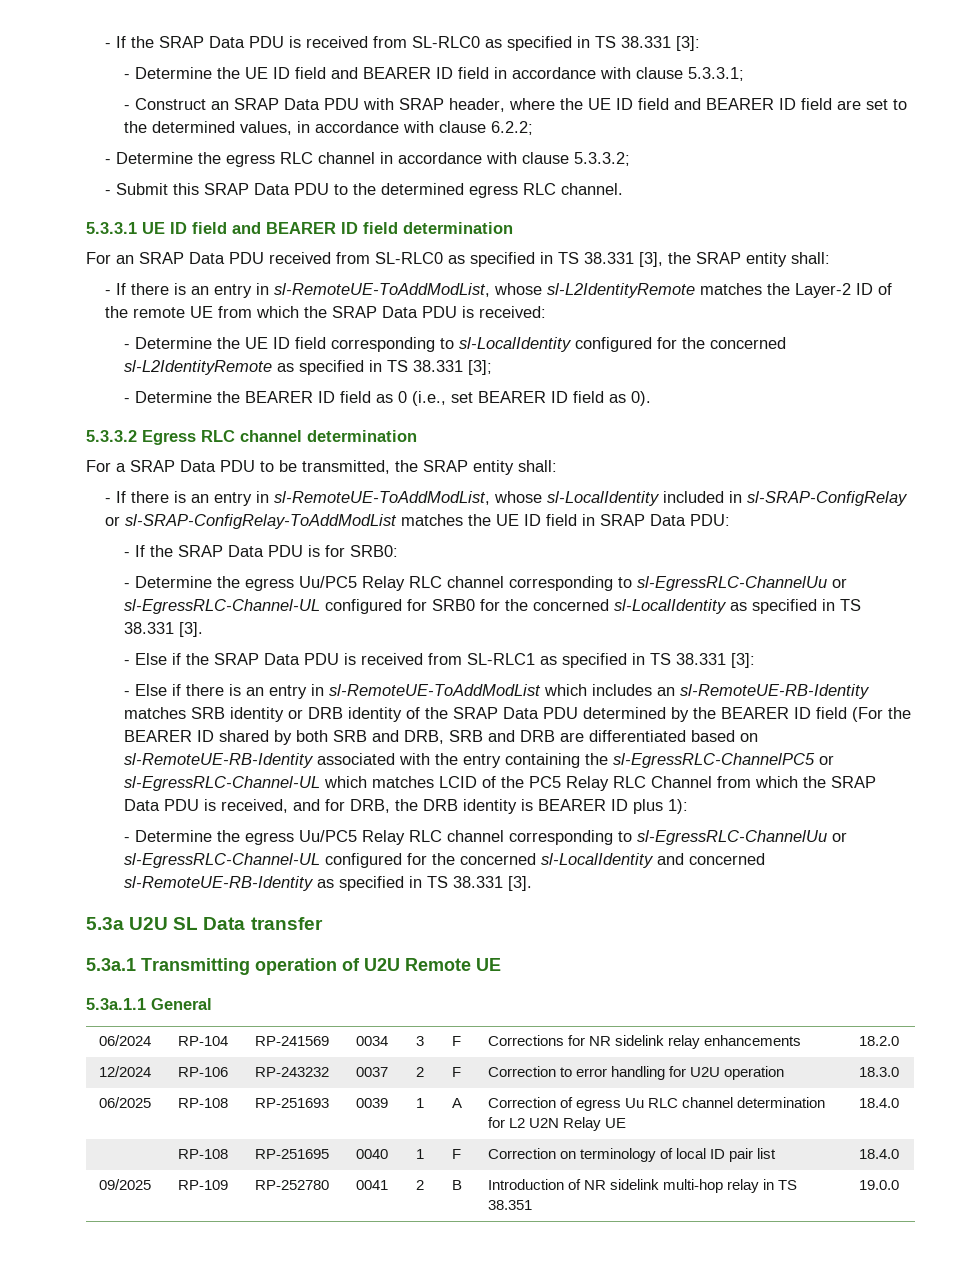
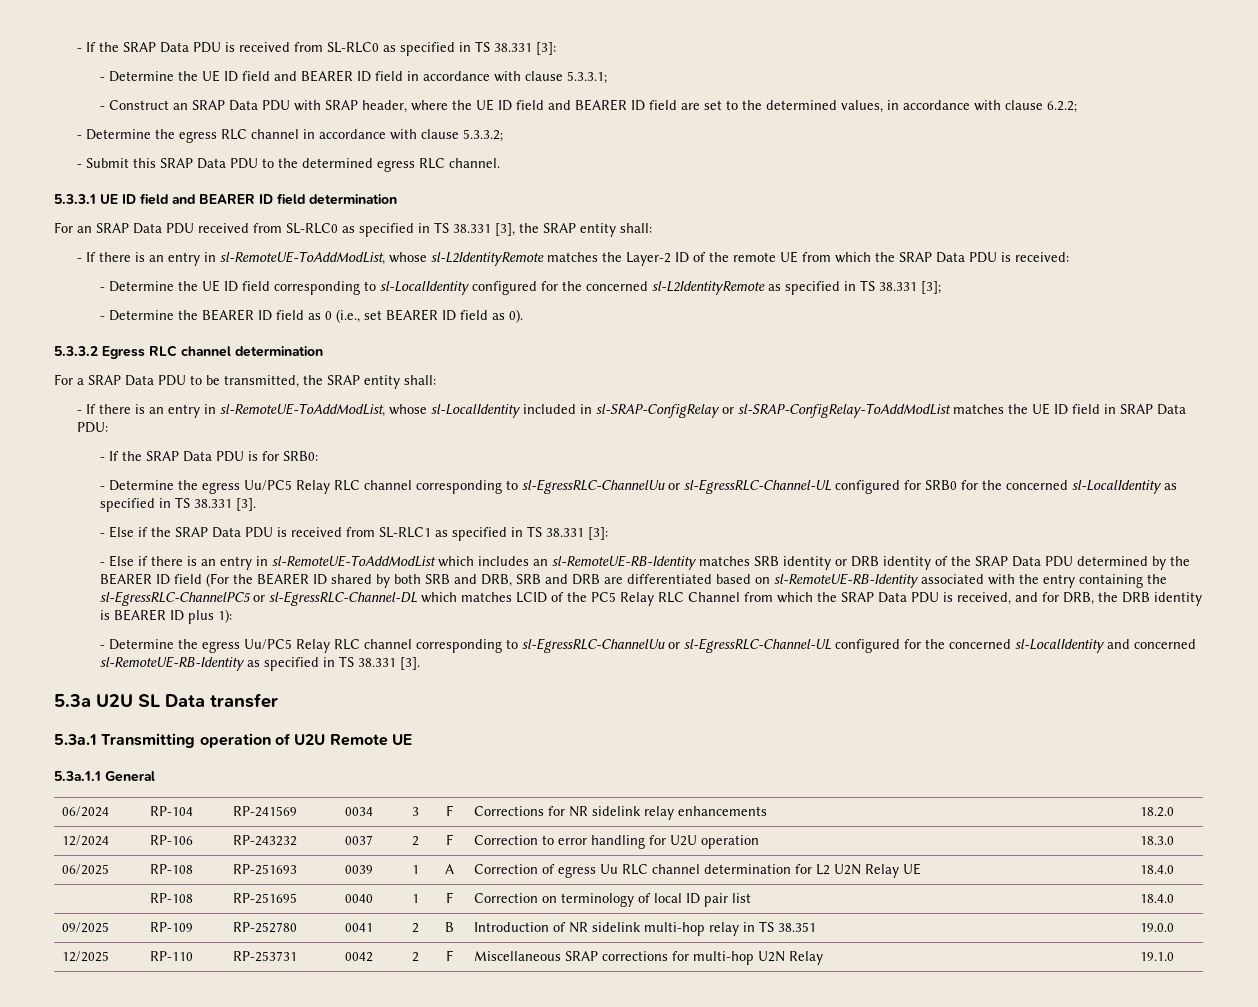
- - Else if there is an entry in sl-RemoteUE-ToAddModList which includes an sl-RemoteUE-RB-Identity matches SRB identity or DRB identity of the SRAP Data PDU determined by the BEARER ID field (For the BEARER ID shared by both SRB and DRB, SRB and DRB are differentiated based on sl-RemoteUE-RB-Identity associated with the entry containing the sl-EgressRLC-ChannelPC5 or sl-EgressRLC-Channel-UL which matches LCID of the PC5 Relay RLC Channel from which the SRAP Data PDU is received, and for DRB, the DRB identity is BEARER ID plus 1):
+ - Else if there is an entry in sl-RemoteUE-ToAddModList which includes an sl-RemoteUE-RB-Identity matches SRB identity or DRB identity of the SRAP Data PDU determined by the BEARER ID field (For the BEARER ID shared by both SRB and DRB, SRB and DRB are differentiated based on sl-RemoteUE-RB-Identity associated with the entry containing the sl-EgressRLC-ChannelPC5 or sl-EgressRLC-Channel-DL which matches LCID of the PC5 Relay RLC Channel from which the SRAP Data PDU is received, and for DRB, the DRB identity is BEARER ID plus 1):
+ 12/2025 | RP-110 | RP-253731 | 0042 | 2 | F | Miscellaneous SRAP corrections for multi-hop U2N Relay | 19.1.0

